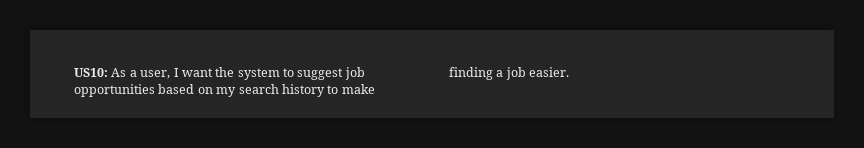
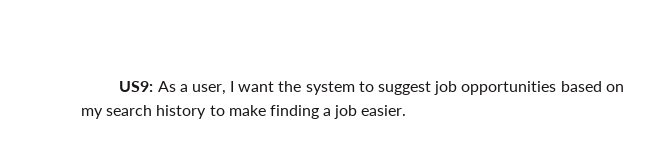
- US10: As a user, I want the system to suggest job opportunities based on my search history to make finding a job easier.
+ US9: As a user, I want the system to suggest job opportunities based on my search history to make finding a job easier.

